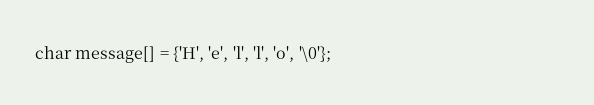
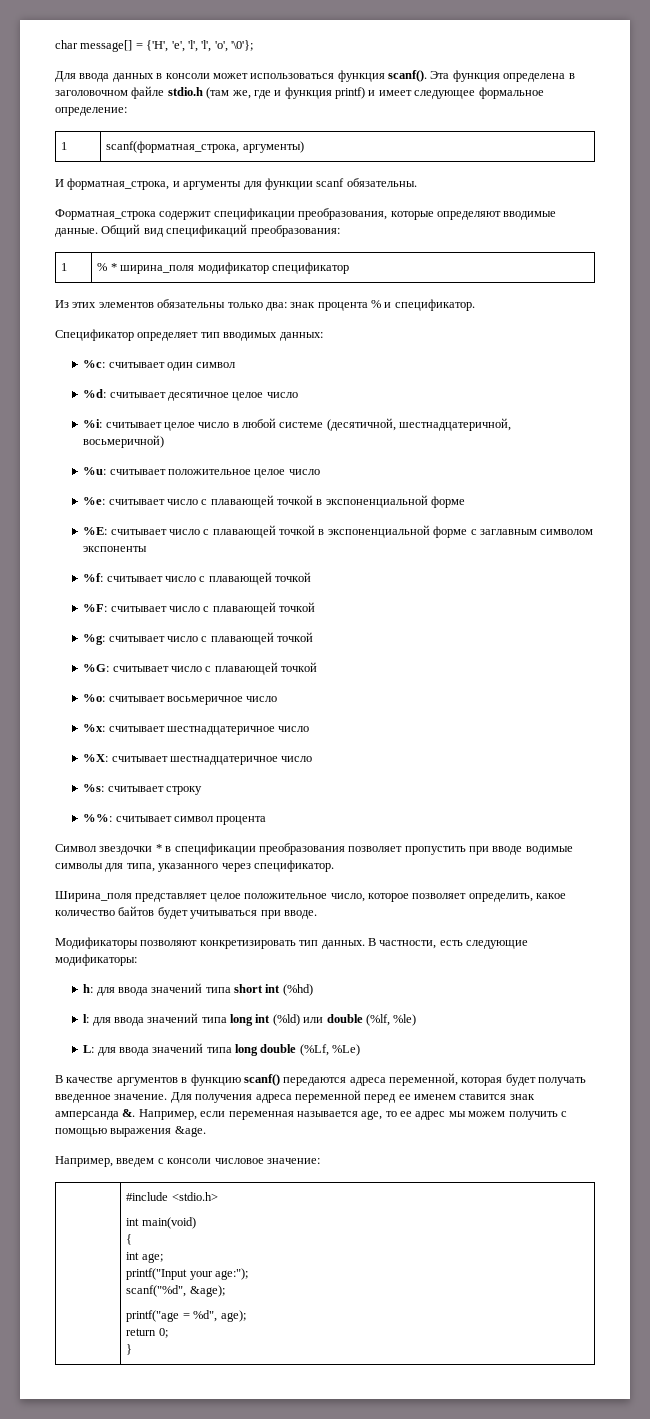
+ Для ввода данных в консоли может использоваться функция scanf(). Эта функция определена в заголовочном файле stdio.h (там же, где и функция printf) и имеет следующее формальное определение:
+ 1 | scanf(форматная_строка, аргументы)
+ И форматная_строка, и аргументы для функции scanf обязательны.
+ Форматная_строка содержит спецификации преобразования, которые определяют вводимые данные. Общий вид спецификаций преобразования:
+ 1 | % * ширина_поля модификатор спецификатор
+ Из этих элементов обязательны только два: знак процента % и спецификатор.
+ Спецификатор определяет тип вводимых данных:
+ %c: считывает один символ
+ %d: считывает десятичное целое число
+ %i: считывает целое число в любой системе (десятичной, шестнадцатеричной, восьмеричной)
+ %u: считывает положительное целое число
+ %e: считывает число с плавающей точкой в экспоненциальной форме
+ %E: считывает число с плавающей точкой в экспоненциальной форме с заглавным символом экспоненты
+ %f: считывает число с плавающей точкой
+ %F: считывает число с плавающей точкой
+ %g: считывает число с плавающей точкой
+ %G: считывает число с плавающей точкой
+ %o: считывает восьмеричное число
+ %x: считывает шестнадцатеричное число
+ %X: считывает шестнадцатеричное число
+ %s: считывает строку
+ %%: считывает символ процента
+ Символ звездочки * в спецификации преобразования позволяет пропустить при вводе водимые символы для типа, указанного через спецификатор.
+ Ширина_поля представляет целое положительное число, которое позволяет определить, какое количество байтов будет учитываться при вводе.
+ Модификаторы позволяют конкретизировать тип данных. В частности, есть следующие модификаторы:
+ h: для ввода значений типа short int (%hd)
+ l: для ввода значений типа long int (%ld) или double (%lf, %le)
+ L: для ввода значений типа long double (%Lf, %Le)
+ В качестве аргументов в функцию scanf() передаются адреса переменной, которая будет получать введенное значение. Для получения адреса переменной перед ее именем ставится знак амперсанда &. Например, если переменная называется age, то ее адрес мы можем получить с помощью выражения &age.
+ Например, введем с консоли числовое значение:
+ | #include <stdio.h>
+ int main(void)
+ {
+ int age;
+ printf("Input your age:");
+ scanf("%d", &age);
+ printf("age = %d", age);
+ return 0;
+ }

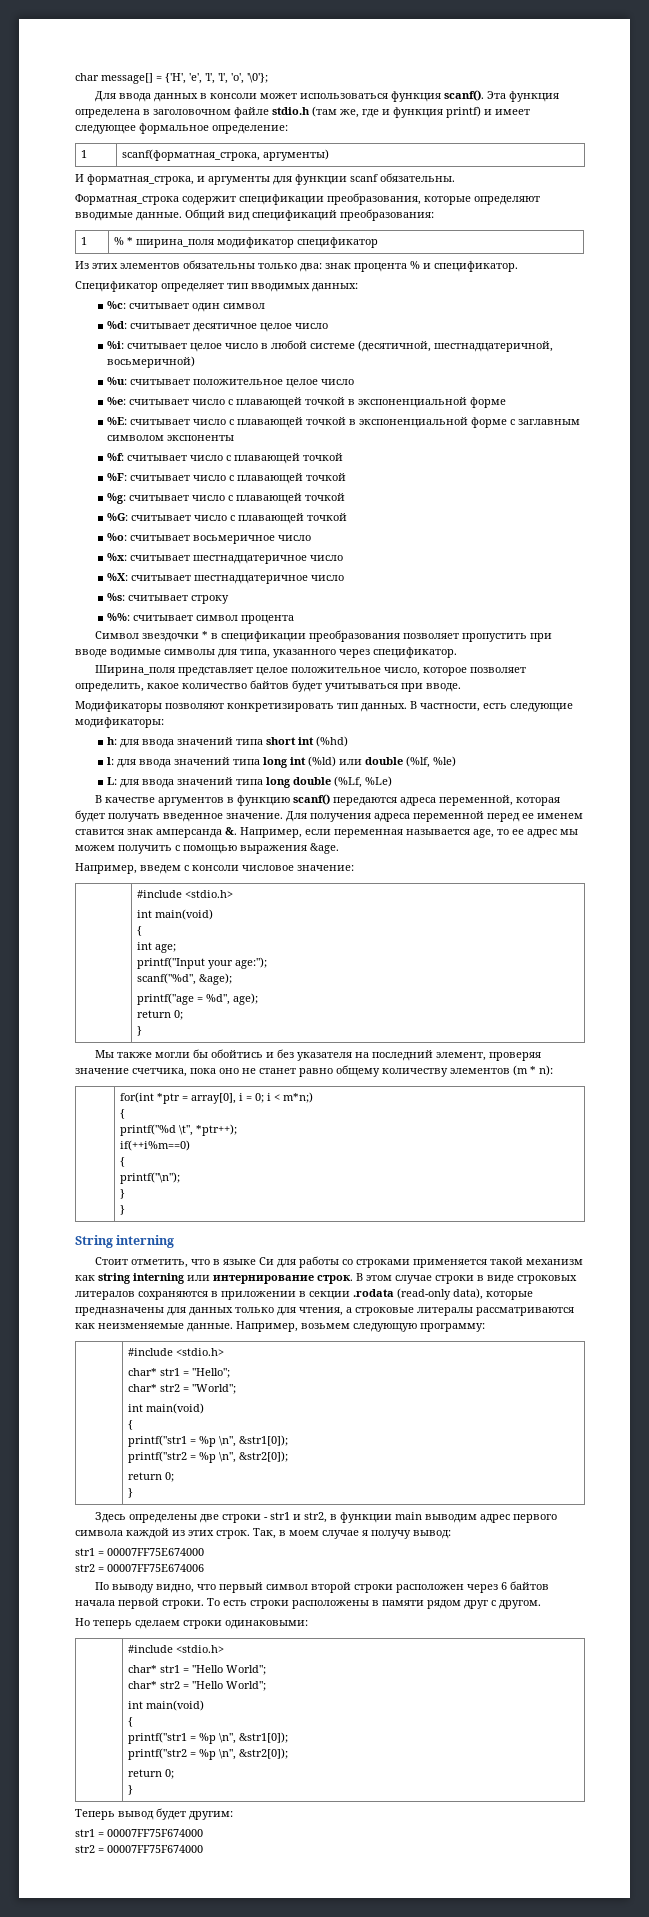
+ Мы также могли бы обойтись и без указателя на последний элемент, проверяя значение счетчика, пока оно не станет равно общему количеству элементов (m * n):
+ | for(int *ptr = array[0], i = 0; i < m*n;)
+ {
+ printf("%d \t", *ptr++);
+ if(++i%m==0)
+ {
+ printf("\n");
+ }
+ }
+ String interning
+ Стоит отметить, что в языке Си для работы со строками применяется такой механизм как string interning или интернирование строк. В этом случае строки в виде строковых литералов сохраняются в приложении в секции .rodata (read-only data), которые предназначены для данных только для чтения, а строковые литералы рассматриваются как неизменяемые данные. Например, возьмем следующую программу:
+ | #include <stdio.h>
+ char* str1 = "Hello";
+ char* str2 = "World";
+ int main(void)
+ {
+ printf("str1 = %p \n", &str1[0]);
+ printf("str2 = %p \n", &str2[0]);
+ return 0;
+ }
+ Здесь определены две строки - str1 и str2, в функции main выводим адрес первого символа каждой из этих строк. Так, в моем случае я получу вывод:
+ str1 = 00007FF75E674000
+ str2 = 00007FF75E674006
+ По выводу видно, что первый символ второй строки расположен через 6 байтов начала первой строки. То есть строки расположены в памяти рядом друг с другом.
+ Но теперь сделаем строки одинаковыми:
+ | #include <stdio.h>
+ char* str1 = "Hello World";
+ char* str2 = "Hello World";
+ int main(void)
+ {
+ printf("str1 = %p \n", &str1[0]);
+ printf("str2 = %p \n", &str2[0]);
+ return 0;
+ }
+ Теперь вывод будет другим:
+ str1 = 00007FF75F674000
+ str2 = 00007FF75F674000

